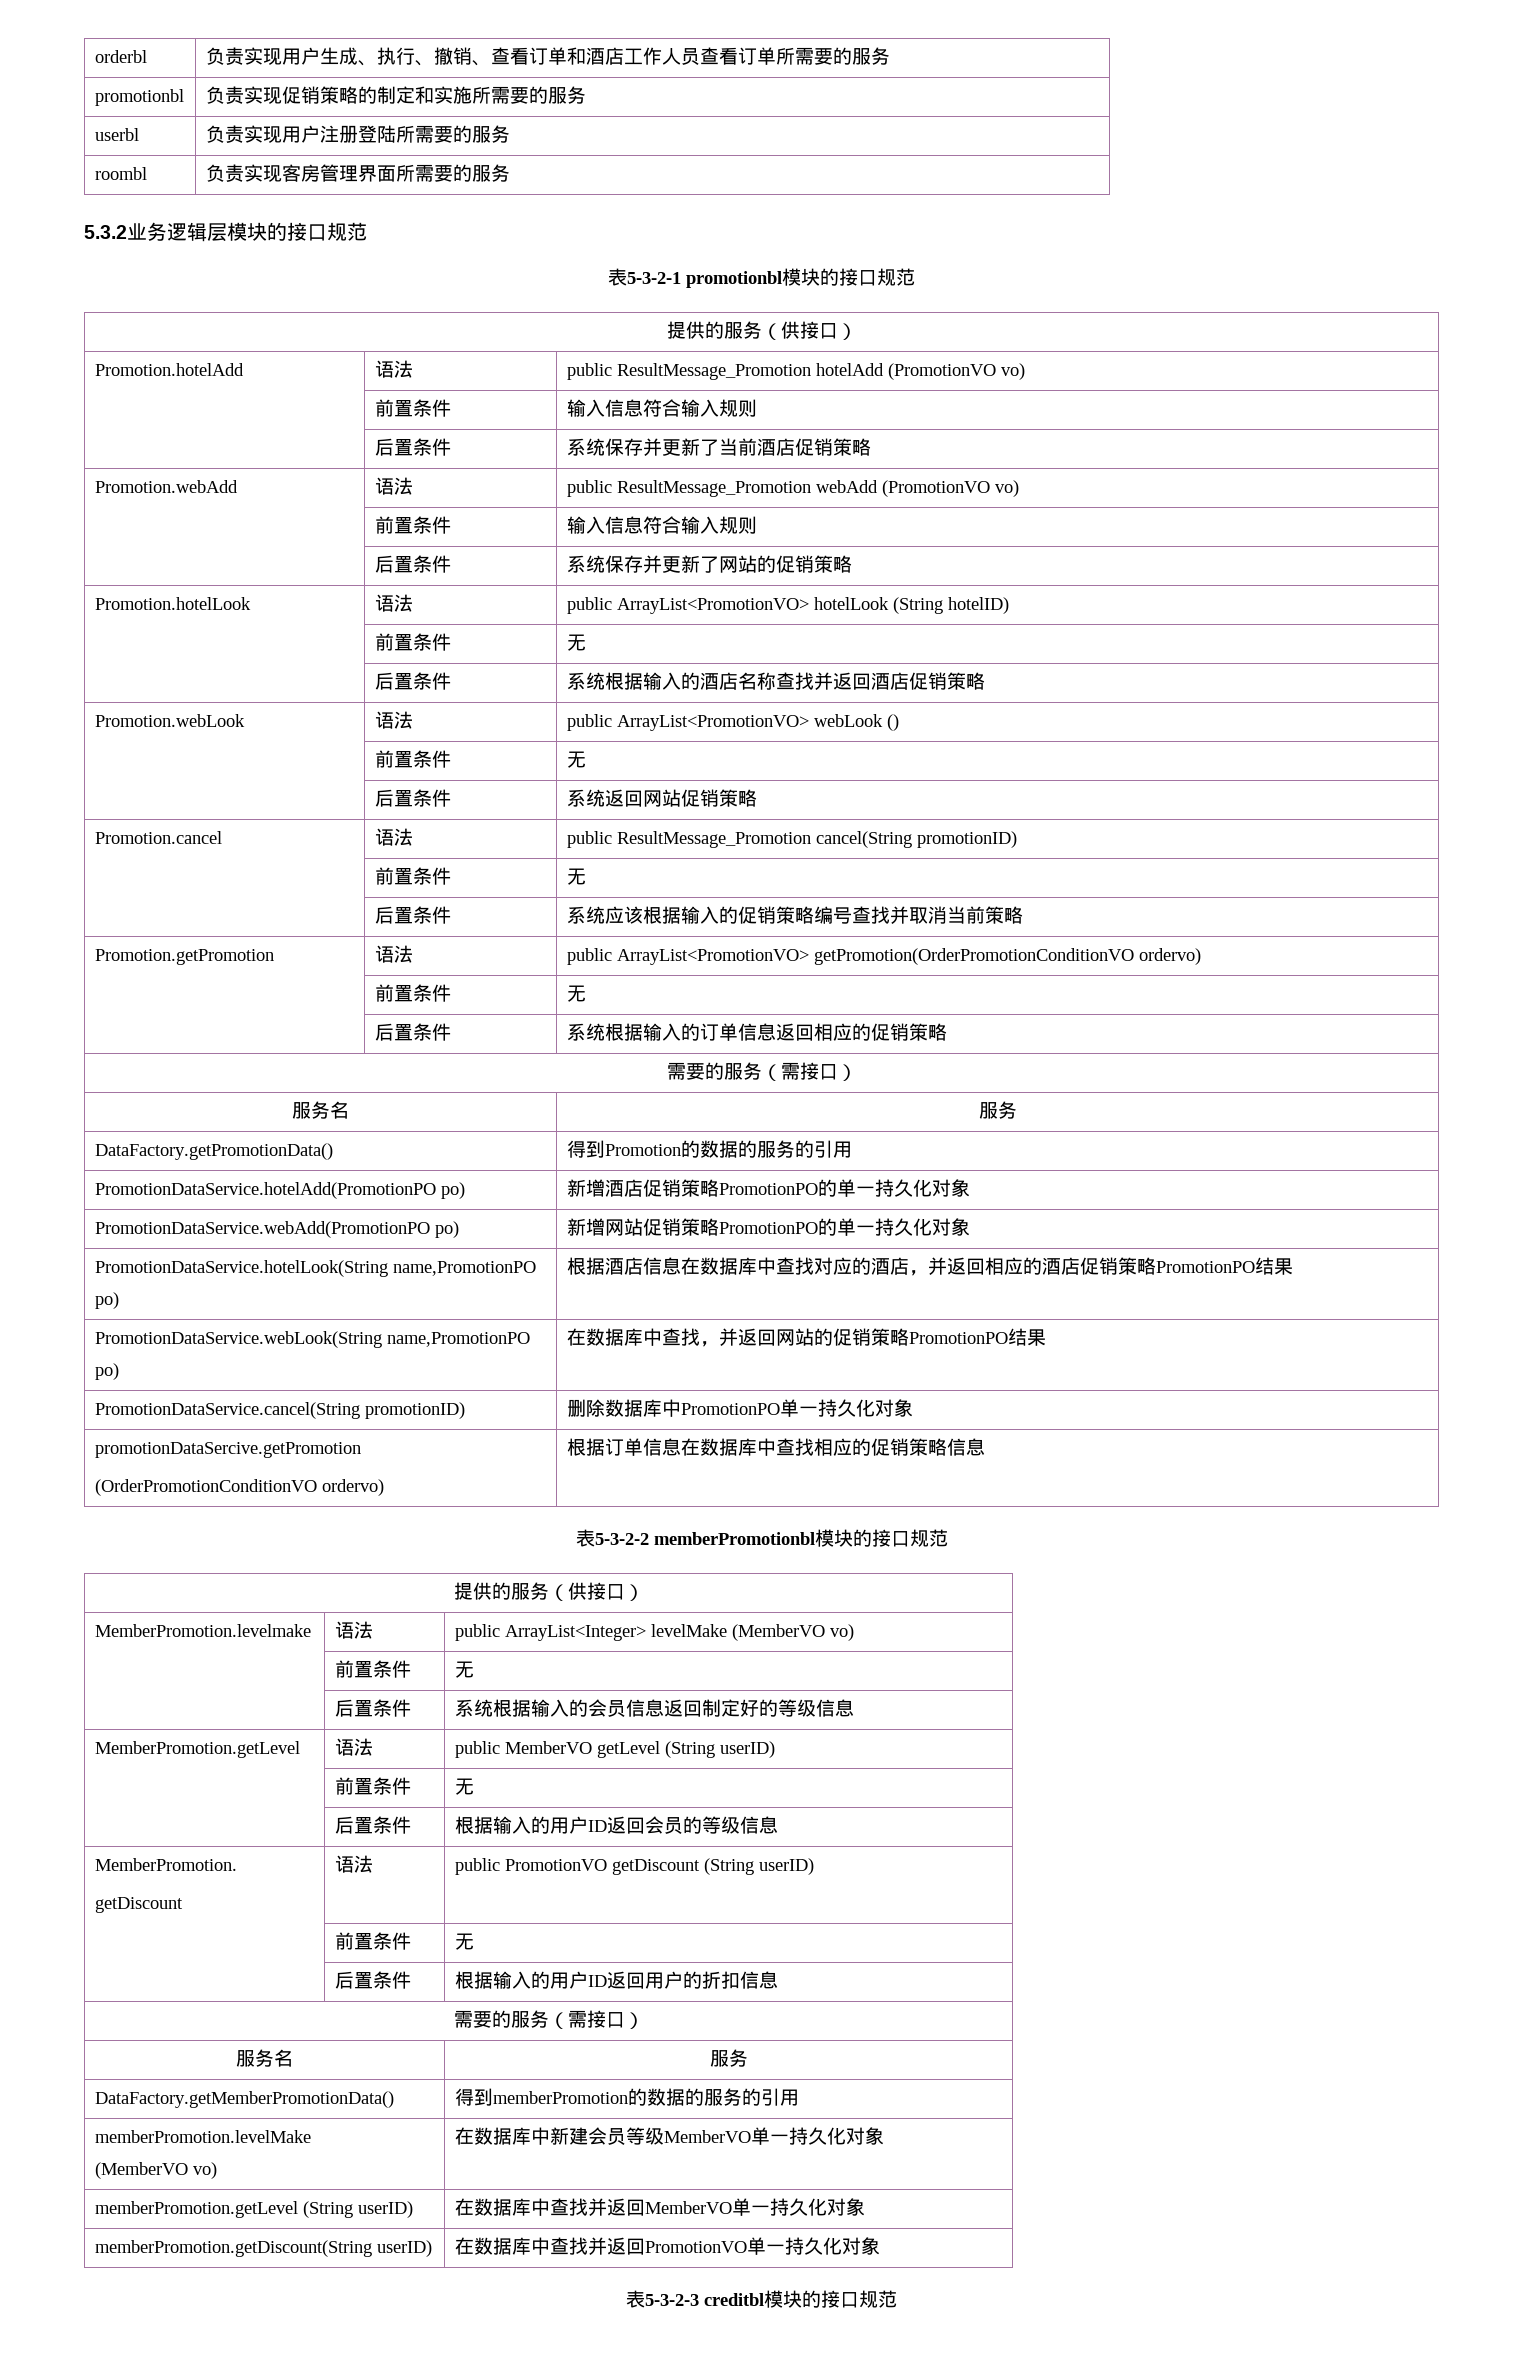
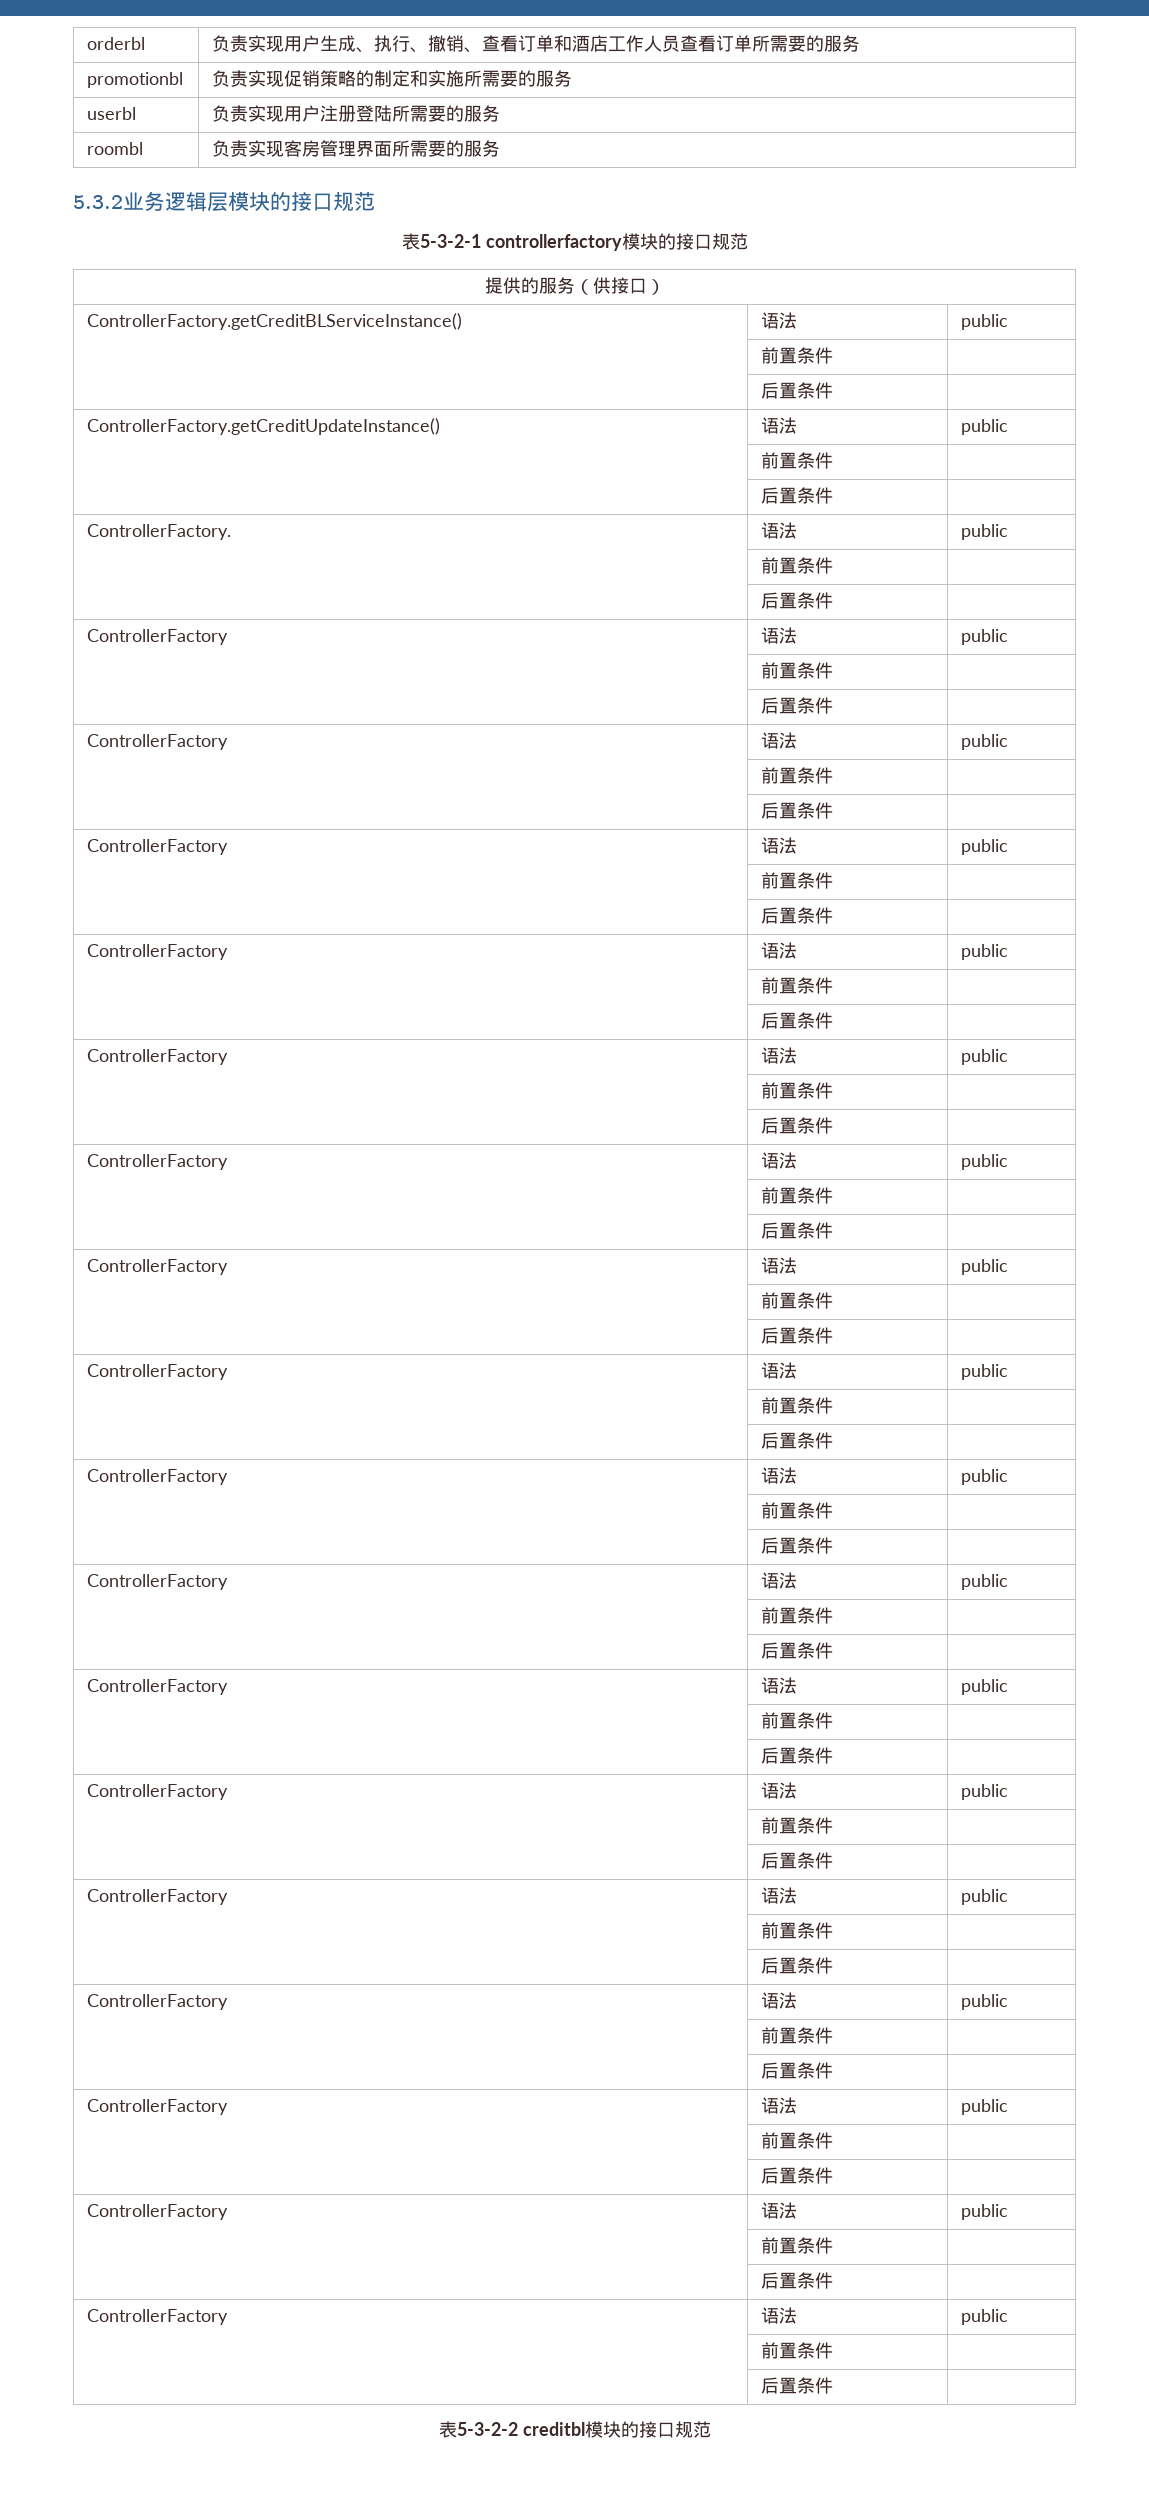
- 表5-3-2-1 promotionbl模块的接口规范
+ 表5-3-2-1 controllerfactory模块的接口规范
  提供的服务（供接口）
- Promotion.hotelAdd | 语法 | public ResultMessage_Promotion hotelAdd (PromotionVO vo)
- | 前置条件 | 输入信息符合输入规则
- | 后置条件 | 系统保存并更新了当前酒店促销策略
- Promotion.webAdd | 语法 | public ResultMessage_Promotion webAdd (PromotionVO vo)
- | 前置条件 | 输入信息符合输入规则
- | 后置条件 | 系统保存并更新了网站的促销策略
- Promotion.hotelLook | 语法 | public ArrayList<PromotionVO> hotelLook (String hotelID)
- | 前置条件 | 无
- | 后置条件 | 系统根据输入的酒店名称查找并返回酒店促销策略
- Promotion.webLook | 语法 | public ArrayList<PromotionVO> webLook ()
- | 前置条件 | 无
- | 后置条件 | 系统返回网站促销策略
- Promotion.cancel | 语法 | public ResultMessage_Promotion cancel(String promotionID)
- | 前置条件 | 无
- | 后置条件 | 系统应该根据输入的促销策略编号查找并取消当前策略
- Promotion.getPromotion | 语法 | public ArrayList<PromotionVO> getPromotion(OrderPromotionConditionVO ordervo)
- | 前置条件 | 无
- | 后置条件 | 系统根据输入的订单信息返回相应的促销策略
- 需要的服务（需接口）
- 服务名 | 服务
- DataFactory.getPromotionData() | 得到Promotion的数据的服务的引用
- PromotionDataService.hotelAdd(PromotionPO po) | 新增酒店促销策略PromotionPO的单一持久化对象
- PromotionDataService.webAdd(PromotionPO po) | 新增网站促销策略PromotionPO的单一持久化对象
- PromotionDataService.hotelLook(String name,PromotionPO po) | 根据酒店信息在数据库中查找对应的酒店，并返回相应的酒店促销策略PromotionPO结果
- PromotionDataService.webLook(String name,PromotionPO po) | 在数据库中查找，并返回网站的促销策略PromotionPO结果
- PromotionDataService.cancel(String promotionID) | 删除数据库中PromotionPO单一持久化对象
- promotionDataSercive.getPromotion
- (OrderPromotionConditionVO ordervo) | 根据订单信息在数据库中查找相应的促销策略信息
- 表5-3-2-2 memberPromotionbl模块的接口规范
- 提供的服务（供接口）
- MemberPromotion.levelmake | 语法 | public ArrayList<Integer> levelMake (MemberVO vo)
- | 前置条件 | 无
- | 后置条件 | 系统根据输入的会员信息返回制定好的等级信息
- MemberPromotion.getLevel | 语法 | public MemberVO getLevel (String userID)
- | 前置条件 | 无
- | 后置条件 | 根据输入的用户ID返回会员的等级信息
- MemberPromotion.
- getDiscount | 语法 | public PromotionVO getDiscount (String userID)
- | 前置条件 | 无
- | 后置条件 | 根据输入的用户ID返回用户的折扣信息
- 需要的服务（需接口）
- 服务名 | 服务
- DataFactory.getMemberPromotionData() | 得到memberPromotion的数据的服务的引用
- memberPromotion.levelMake
- (MemberVO vo) | 在数据库中新建会员等级MemberVO单一持久化对象
- memberPromotion.getLevel (String userID) | 在数据库中查找并返回MemberVO单一持久化对象
- memberPromotion.getDiscount(String userID) | 在数据库中查找并返回PromotionVO单一持久化对象
- 表5-3-2-3 creditbl模块的接口规范
+ ControllerFactory.getCreditBLServiceInstance() | 语法 | public
+ | 前置条件 |
+ | 后置条件 |
+ ControllerFactory.getCreditUpdateInstance() | 语法 | public
+ | 前置条件 |
+ | 后置条件 |
+ ControllerFactory. | 语法 | public
+ | 前置条件 |
+ | 后置条件 |
+ ControllerFactory | 语法 | public
+ | 前置条件 |
+ | 后置条件 |
+ ControllerFactory | 语法 | public
+ | 前置条件 |
+ | 后置条件 |
+ ControllerFactory | 语法 | public
+ | 前置条件 |
+ | 后置条件 |
+ ControllerFactory | 语法 | public
+ | 前置条件 |
+ | 后置条件 |
+ ControllerFactory | 语法 | public
+ | 前置条件 |
+ | 后置条件 |
+ ControllerFactory | 语法 | public
+ | 前置条件 |
+ | 后置条件 |
+ ControllerFactory | 语法 | public
+ | 前置条件 |
+ | 后置条件 |
+ ControllerFactory | 语法 | public
+ | 前置条件 |
+ | 后置条件 |
+ ControllerFactory | 语法 | public
+ | 前置条件 |
+ | 后置条件 |
+ ControllerFactory | 语法 | public
+ | 前置条件 |
+ | 后置条件 |
+ ControllerFactory | 语法 | public
+ | 前置条件 |
+ | 后置条件 |
+ ControllerFactory | 语法 | public
+ | 前置条件 |
+ | 后置条件 |
+ ControllerFactory | 语法 | public
+ | 前置条件 |
+ | 后置条件 |
+ ControllerFactory | 语法 | public
+ | 前置条件 |
+ | 后置条件 |
+ ControllerFactory | 语法 | public
+ | 前置条件 |
+ | 后置条件 |
+ ControllerFactory | 语法 | public
+ | 前置条件 |
+ | 后置条件 |
+ ControllerFactory | 语法 | public
+ | 前置条件 |
+ | 后置条件 |
+ 表5-3-2-2 creditbl模块的接口规范

